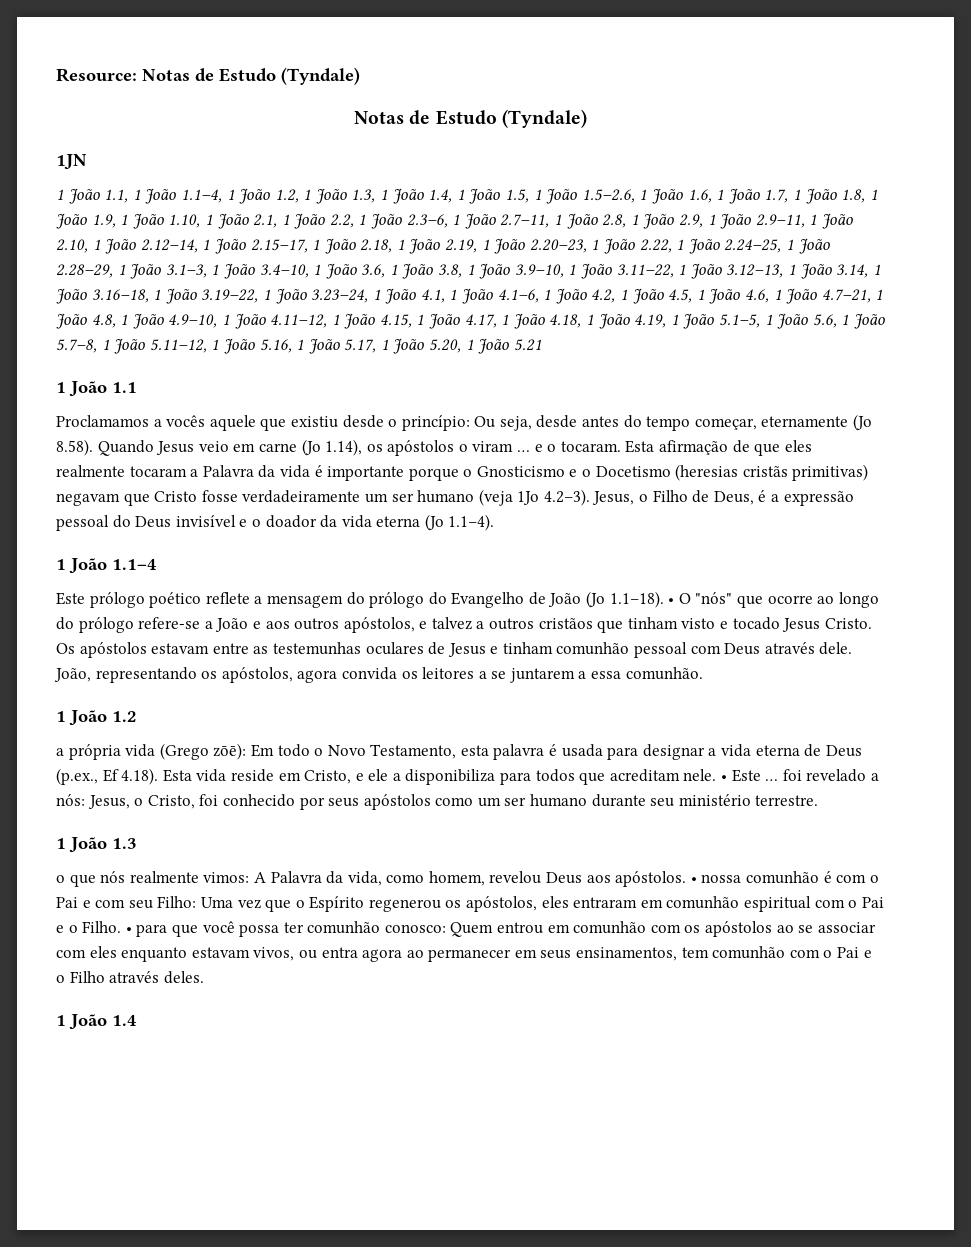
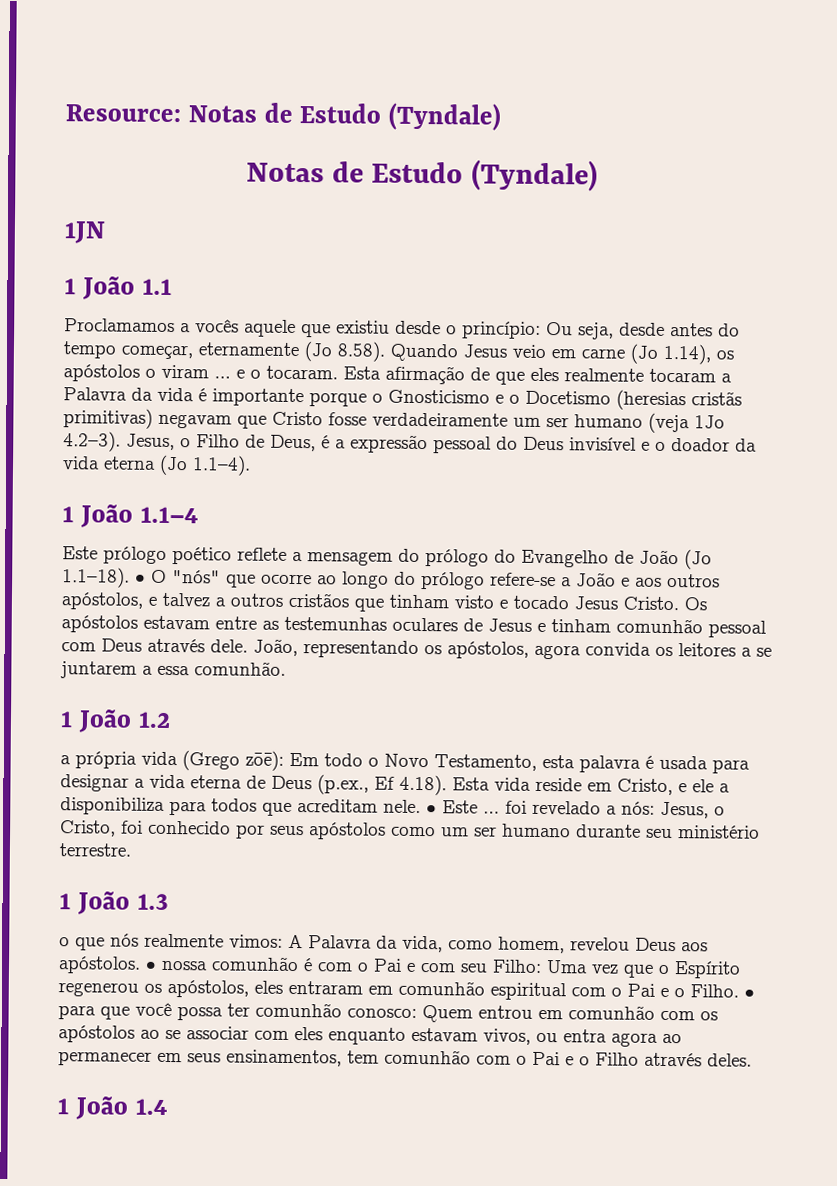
- 1 João 1.1, 1 João 1.1–4, 1 João 1.2, 1 João 1.3, 1 João 1.4, 1 João 1.5, 1 João 1.5–2.6, 1 João 1.6, 1 João 1.7, 1 João 1.8, 1 João 1.9, 1 João 1.10, 1 João 2.1, 1 João 2.2, 1 João 2.3–6, 1 João 2.7–11, 1 João 2.8, 1 João 2.9, 1 João 2.9–11, 1 João 2.10, 1 João 2.12–14, 1 João 2.15–17, 1 João 2.18, 1 João 2.19, 1 João 2.20–23, 1 João 2.22, 1 João 2.24–25, 1 João 2.28–29, 1 João 3.1–3, 1 João 3.4–10, 1 João 3.6, 1 João 3.8, 1 João 3.9–10, 1 João 3.11–22, 1 João 3.12–13, 1 João 3.14, 1 João 3.16–18, 1 João 3.19–22, 1 João 3.23–24, 1 João 4.1, 1 João 4.1–6, 1 João 4.2, 1 João 4.5, 1 João 4.6, 1 João 4.7–21, 1 João 4.8, 1 João 4.9–10, 1 João 4.11–12, 1 João 4.15, 1 João 4.17, 1 João 4.18, 1 João 4.19, 1 João 5.1–5, 1 João 5.6, 1 João 5.7–8, 1 João 5.11–12, 1 João 5.16, 1 João 5.17, 1 João 5.20, 1 João 5.21

